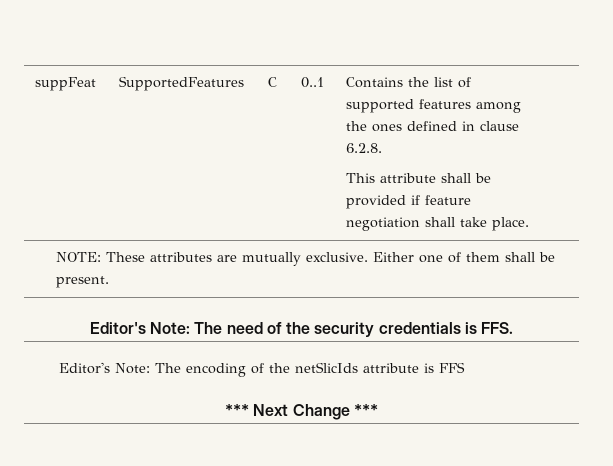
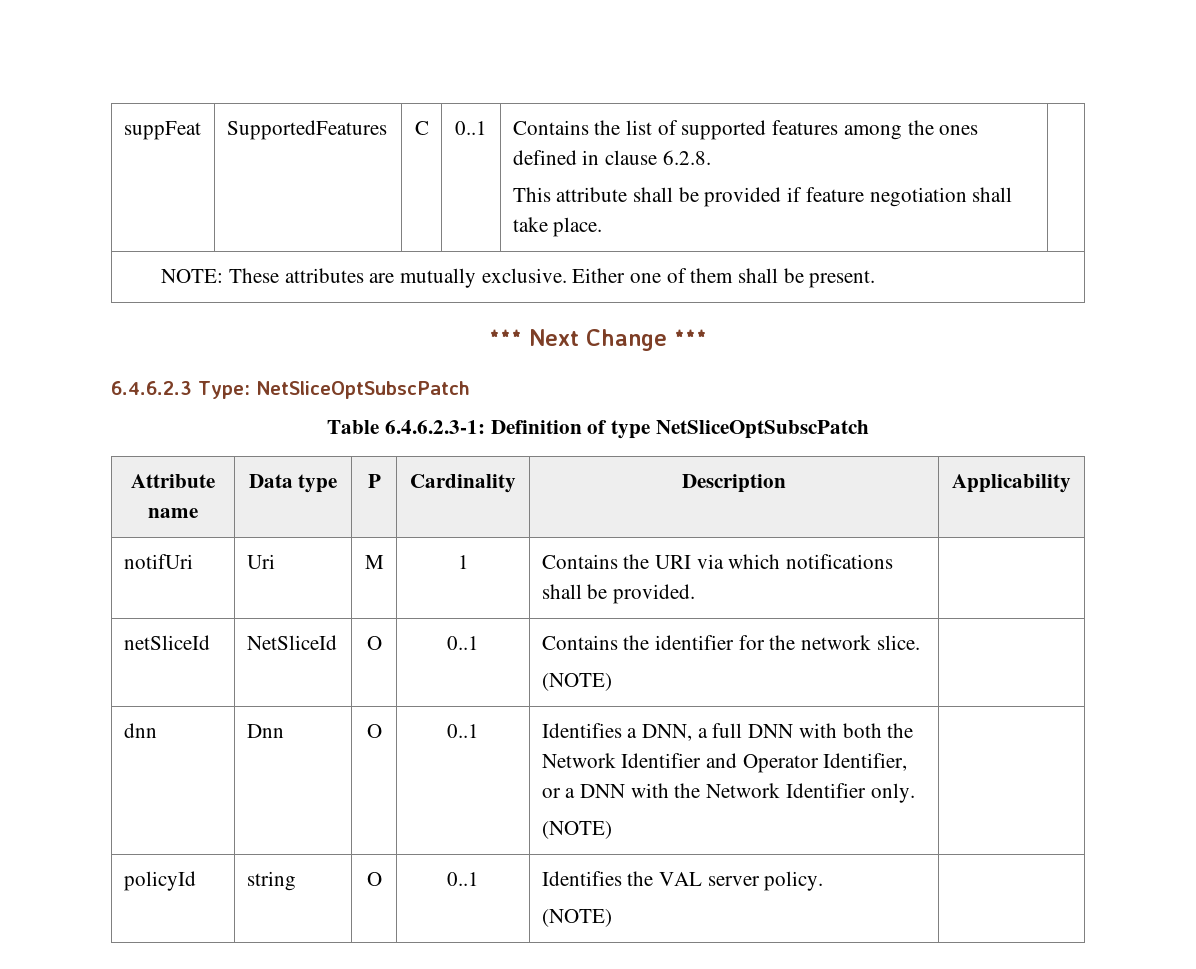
- Editor's Note: The need of the security credentials is FFS.
- Editor's Note: The encoding of the netSlicIds attribute is FFS
  *** Next Change ***
+ 6.4.6.2.3 Type: NetSliceOptSubscPatch
+ Table 6.4.6.2.3-1: Definition of type NetSliceOptSubscPatch
+ Attribute name | Data type | P | Cardinality | Description | Applicability
+ notifUri | Uri | M | 1 | Contains the URI via which notifications shall be provided. |
+ netSliceId | NetSliceId | O | 0..1 | Contains the identifier for the network slice.
+ (NOTE) |
+ dnn | Dnn | O | 0..1 | Identifies a DNN, a full DNN with both the Network Identifier and Operator Identifier, or a DNN with the Network Identifier only.
+ (NOTE) |
+ policyId | string | O | 0..1 | Identifies the VAL server policy.
+ (NOTE) |

